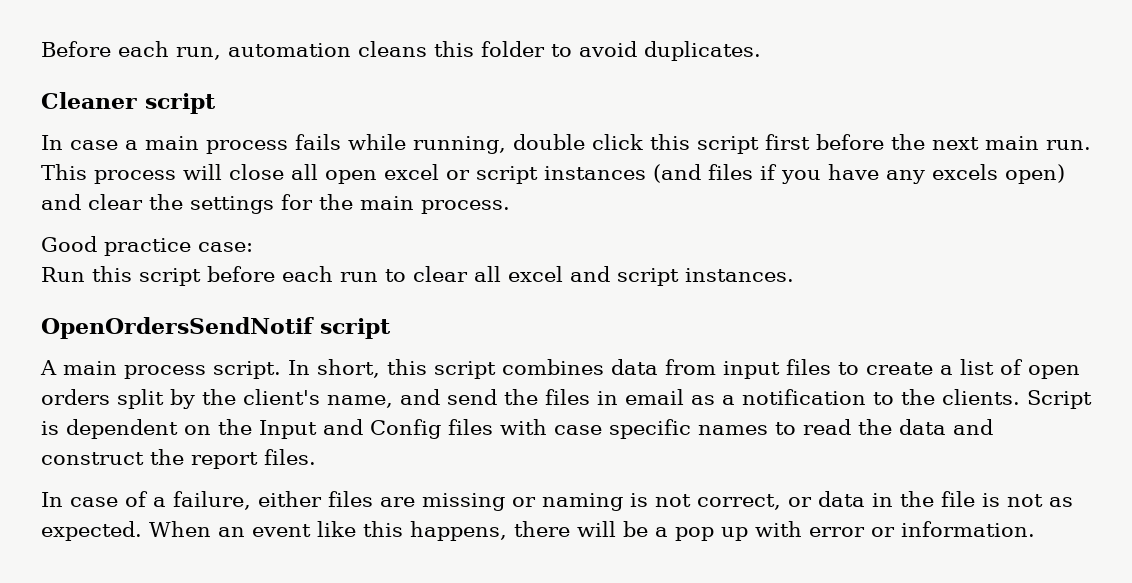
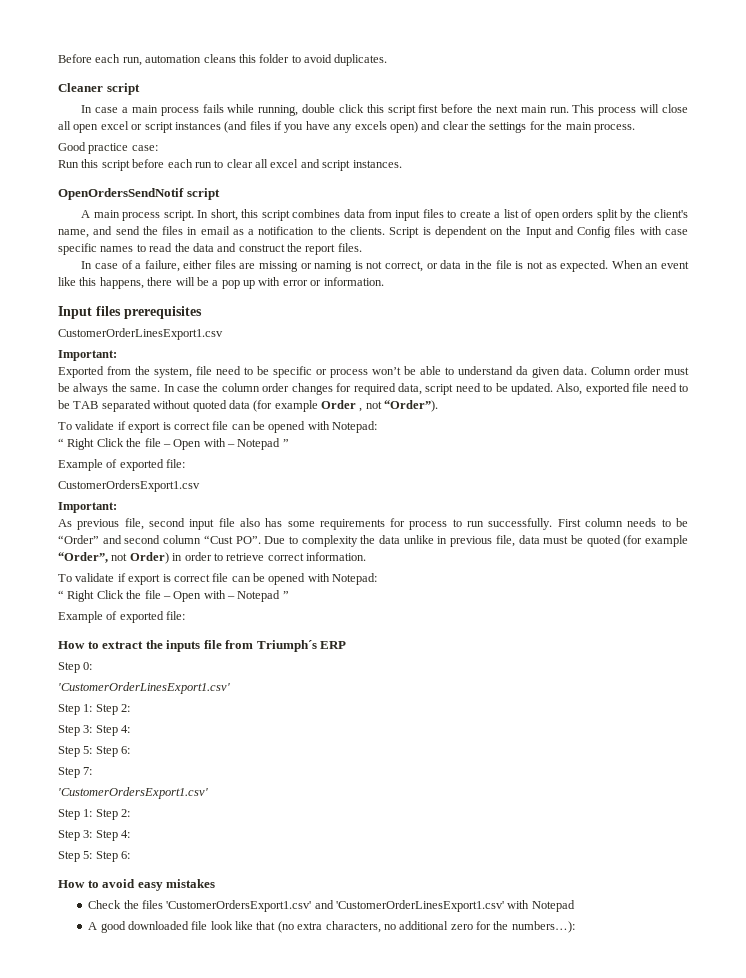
+ Input files prerequisites
+ CustomerOrderLinesExport1.csv
+ Important:
+ Exported from the system, file need to be specific or process won’t be able to understand da given data. Column order must be always the same. In case the column order changes for required data, script need to be updated. Also, exported file need to be TAB separated without quoted data (for example Order , not “Order”).
+ To validate if export is correct file can be opened with Notepad:
+ “ Right Click the file – Open with – Notepad ”
+ Example of exported file:
+ CustomerOrdersExport1.csv
+ Important:
+ As previous file, second input file also has some requirements for process to run successfully. First column needs to be “Order” and second column “Cust PO”. Due to complexity the data unlike in previous file, data must be quoted (for example “Order”, not Order) in order to retrieve correct information.
+ To validate if export is correct file can be opened with Notepad:
+ “ Right Click the file – Open with – Notepad ”
+ Example of exported file:
+ How to extract the inputs file from Triumph´s ERP
+ Step 0:
+ 'CustomerOrderLinesExport1.csv'
+ Step 1: Step 2:
+ Step 3: Step 4:
+ Step 5: Step 6:
+ Step 7:
+ 'CustomerOrdersExport1.csv'
+ Step 1: Step 2:
+ Step 3: Step 4:
+ Step 5: Step 6:
+ How to avoid easy mistakes
+ Check the files 'CustomerOrdersExport1.csv' and 'CustomerOrderLinesExport1.csv' with Notepad
+ A good downloaded file look like that (no extra characters, no additional zero for the numbers…):

